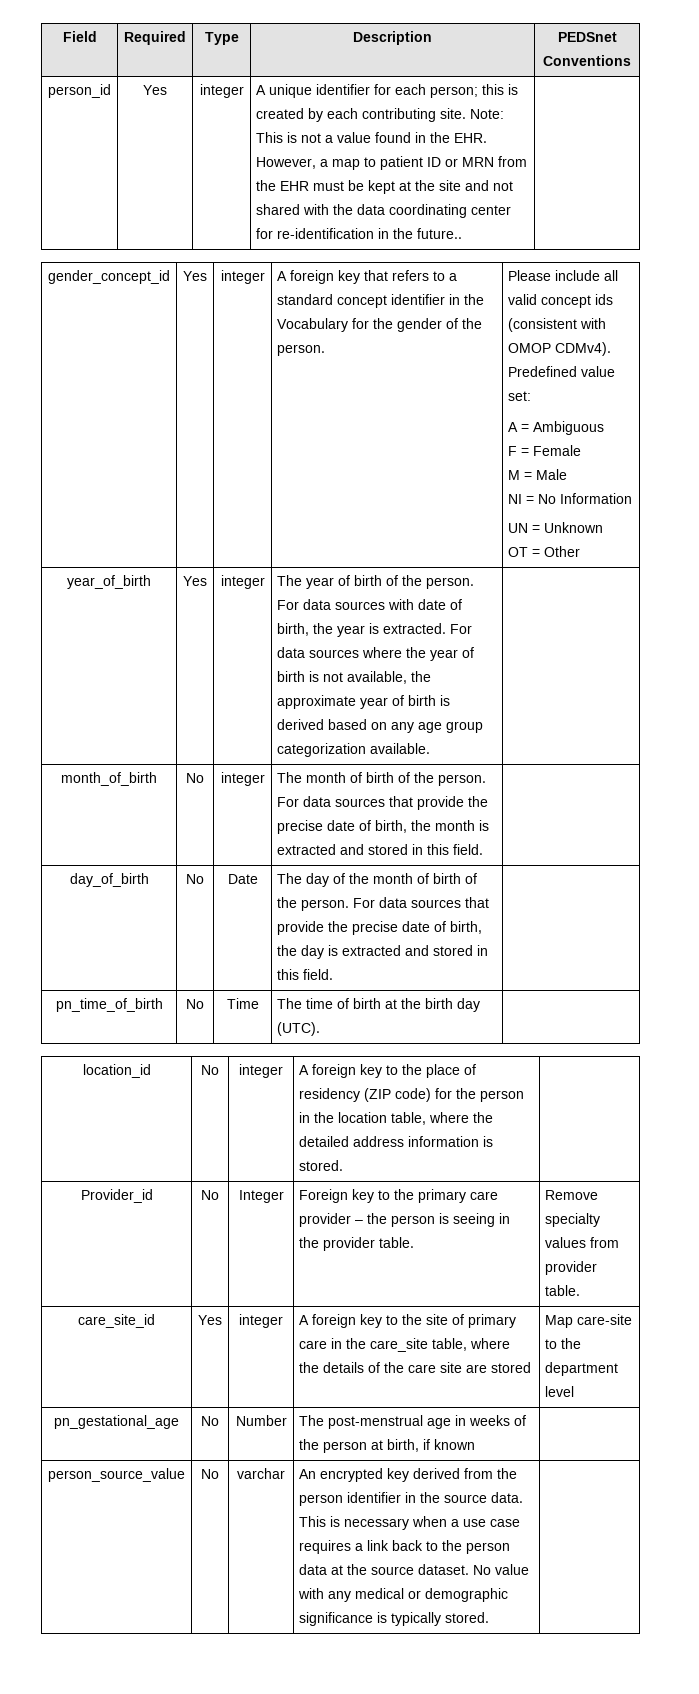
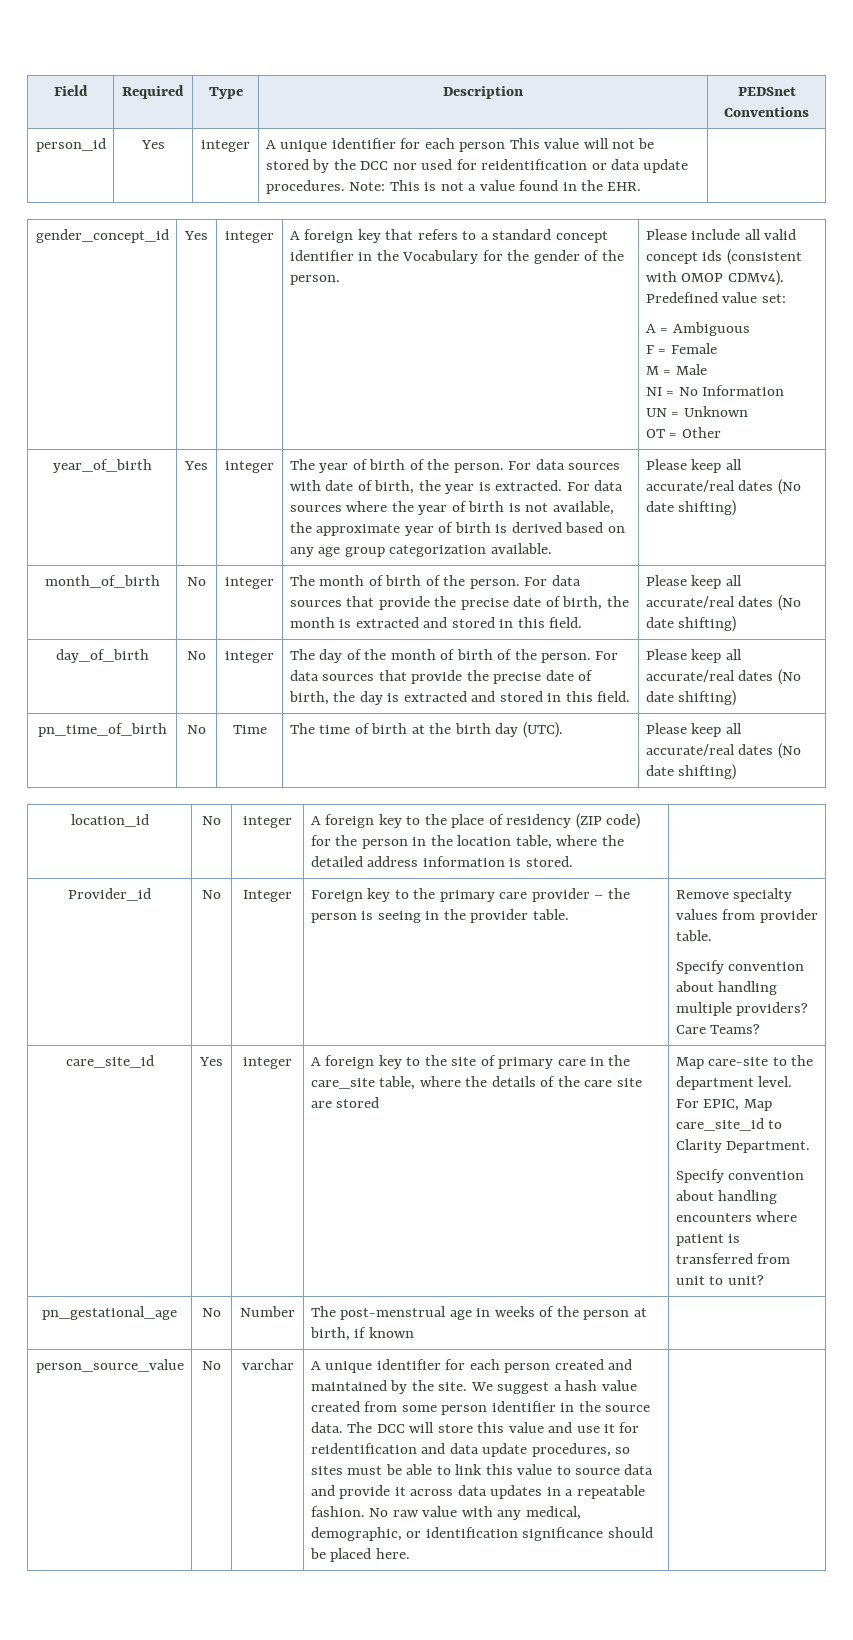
- A unique identifier for each person; this is created by each contributing site.
+ A unique identifier for each person This value will not be stored by the DCC nor used for reidentification or data update procedures.
- Note: This is not a value found in the EHR. However, a map to patient ID or MRN from the EHR must be kept at the site and not shared with the data coordinating center for re-identification in the future..
+ Note: This is not a value found in the EHR.
- For data sources where the year of birth is not available, the approximate year of birth is derived based on any age group categorization available.
+ For data sources where the year of birth is not available, the approximate year of birth is derived based on any age group categorization available. | Please keep all accurate/real dates (No date shifting)
- month_of_birth | No | integer | The month of birth of the person. For data sources that provide the precise date of birth, the month is extracted and stored in this field. |
+ month_of_birth | No | integer | The month of birth of the person. For data sources that provide the precise date of birth, the month is extracted and stored in this field. | Please keep all accurate/real dates (No date shifting)
- day_of_birth | No | Date | The day of the month of birth of the person. For data sources that provide the precise date of birth, the day is extracted and stored in this field. |
+ day_of_birth | No | integer | The day of the month of birth of the person. For data sources that provide the precise date of birth, the day is extracted and stored in this field. | Please keep all accurate/real dates (No date shifting)
- pn_time_of_birth | No | Time | The time of birth at the birth day (UTC). |
+ pn_time_of_birth | No | Time | The time of birth at the birth day (UTC). | Please keep all accurate/real dates (No date shifting)
  Provider_id | No | Integer | Foreign key to the primary care provider – the person is seeing in the provider table. | Remove specialty values from provider table.
+ Specify convention about handling multiple providers? Care Teams?
- Map care-site to the department level
+ Map care-site to the department level. For EPIC, Map care_site_id to Clarity Department.
+ Specify convention about handling encounters where patient is transferred from unit to unit?
- An encrypted key derived from the person identifier in the source data.
+ A unique identifier for each person created and maintained by the site. We suggest a hash value created from some person identifier in the source data.
- This is necessary when a use case requires a link back to the person data at the source dataset. No value with any medical or demographic significance is typically stored.
+ The DCC will store this value and use it for reidentification and data update procedures, so sites must be able to link this value to source data and provide it across data updates in a repeatable fashion. No raw value with any medical, demographic, or identification significance should be placed here.

